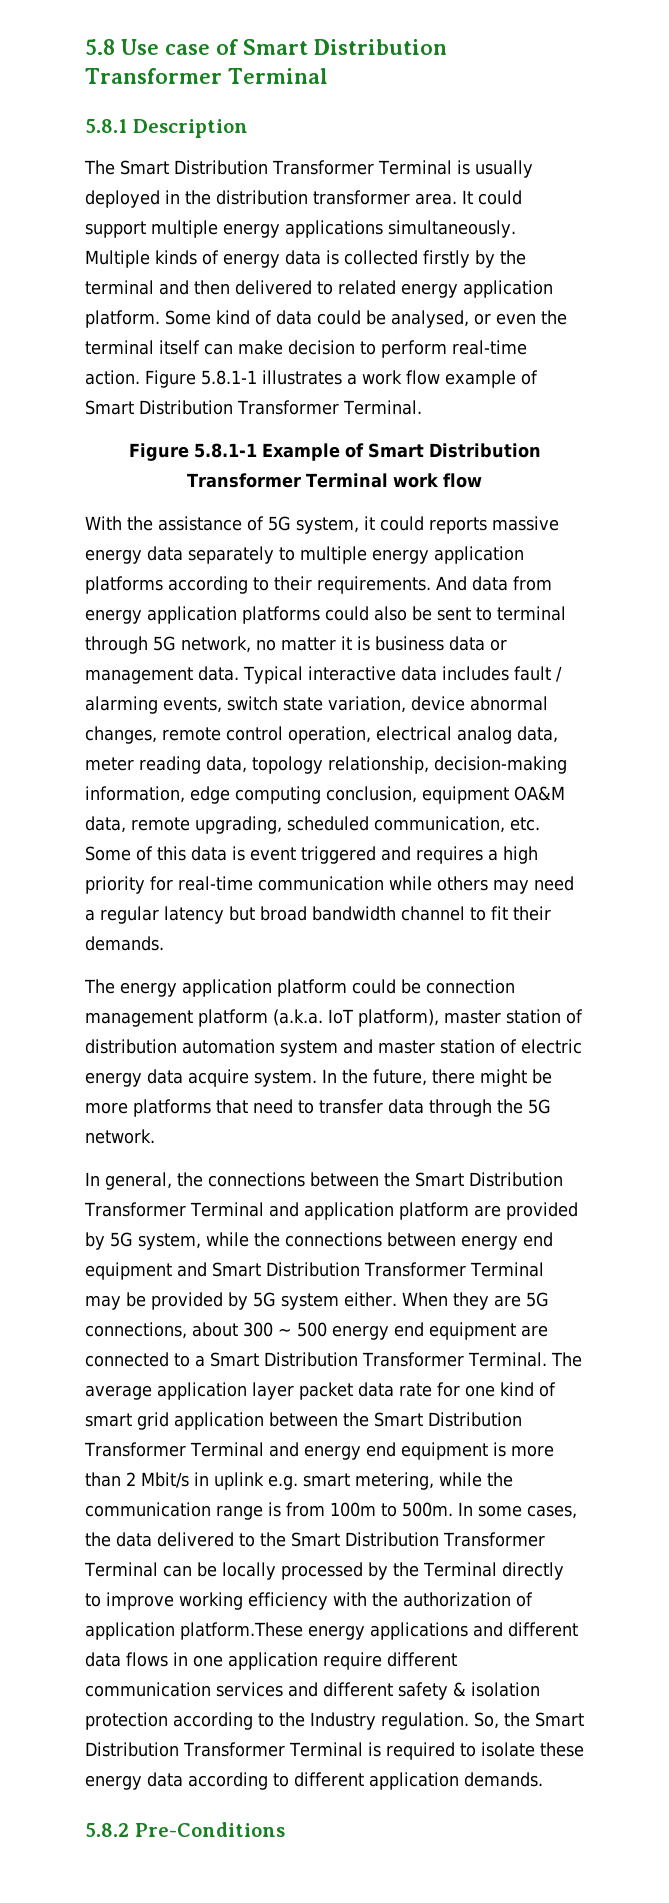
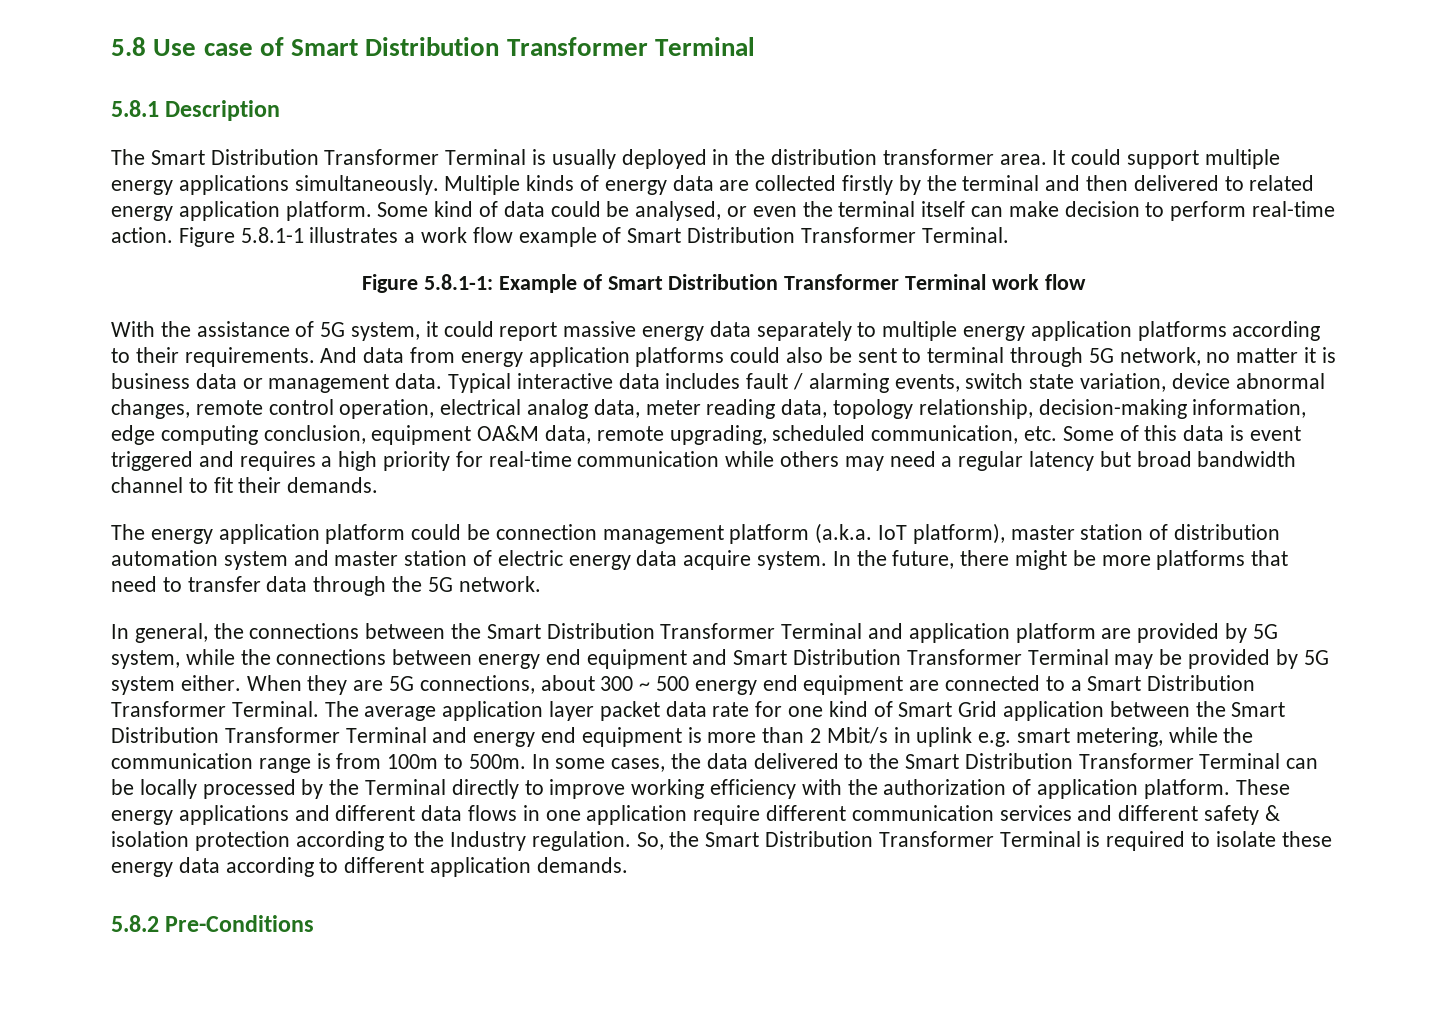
- Multiple kinds of energy data is collected firstly by the terminal and then delivered to related energy application platform.
+ Multiple kinds of energy data are collected firstly by the terminal and then delivered to related energy application platform.
- Figure 5.8.1-1 Example of Smart Distribution Transformer Terminal work flow
+ Figure 5.8.1-1: Example of Smart Distribution Transformer Terminal work flow
- With the assistance of 5G system, it could reports massive energy data separately to multiple energy application platforms according to their requirements.
+ With the assistance of 5G system, it could report massive energy data separately to multiple energy application platforms according to their requirements.
- The average application layer packet data rate for one kind of smart grid application between the Smart Distribution Transformer Terminal and energy end equipment is more than 2 Mbit/s in uplink e.g. smart metering, while the communication range is from 100m to 500m.
+ The average application layer packet data rate for one kind of Smart Grid application between the Smart Distribution Transformer Terminal and energy end equipment is more than 2 Mbit/s in uplink e.g. smart metering, while the communication range is from 100m to 500m.
- In some cases, the data delivered to the Smart Distribution Transformer Terminal can be locally processed by the Terminal directly to improve working efficiency with the authorization of application platform.These energy applications and different data flows in one application require different communication services and different safety & isolation protection according to the Industry regulation.
+ In some cases, the data delivered to the Smart Distribution Transformer Terminal can be locally processed by the Terminal directly to improve working efficiency with the authorization of application platform. These energy applications and different data flows in one application require different communication services and different safety & isolation protection according to the Industry regulation.

